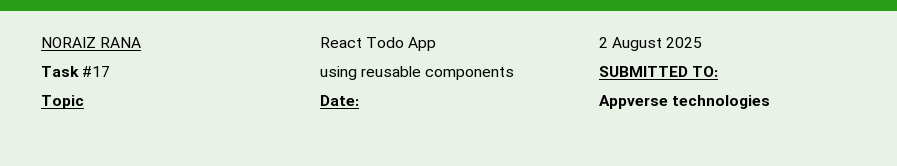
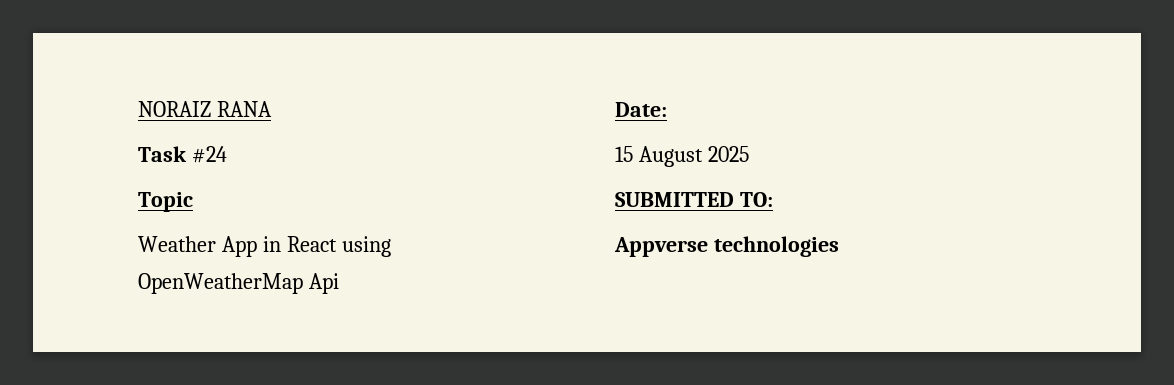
- Task #17
+ Task #24
- React Todo App
- using reusable components
+ Weather App in React using OpenWeatherMap Api
- 2 August 2025
+ 15 August 2025

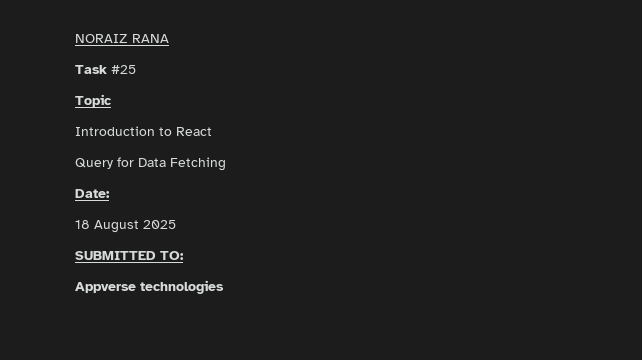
- Task #24
+ Task #25
- Weather App in React using OpenWeatherMap Api
+ Introduction to React
+ Query for Data Fetching
- 15 August 2025
+ 18 August 2025

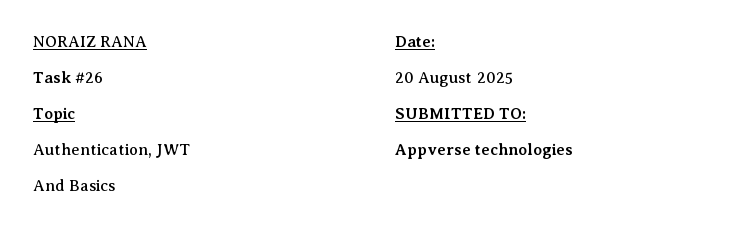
- Task #25
+ Task #26
- Introduction to React
- Query for Data Fetching
+ Authentication, JWT
+ And Basics
- 18 August 2025
+ 20 August 2025

